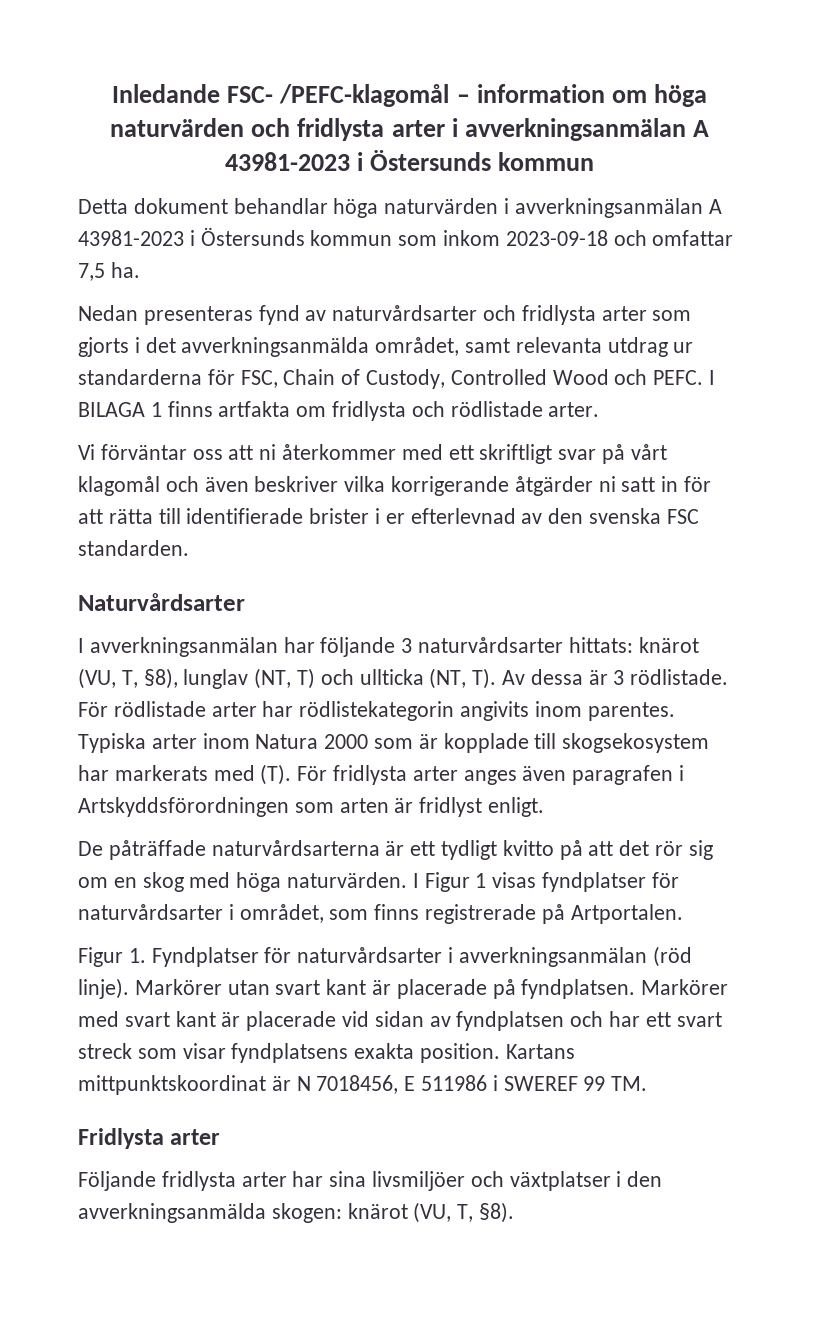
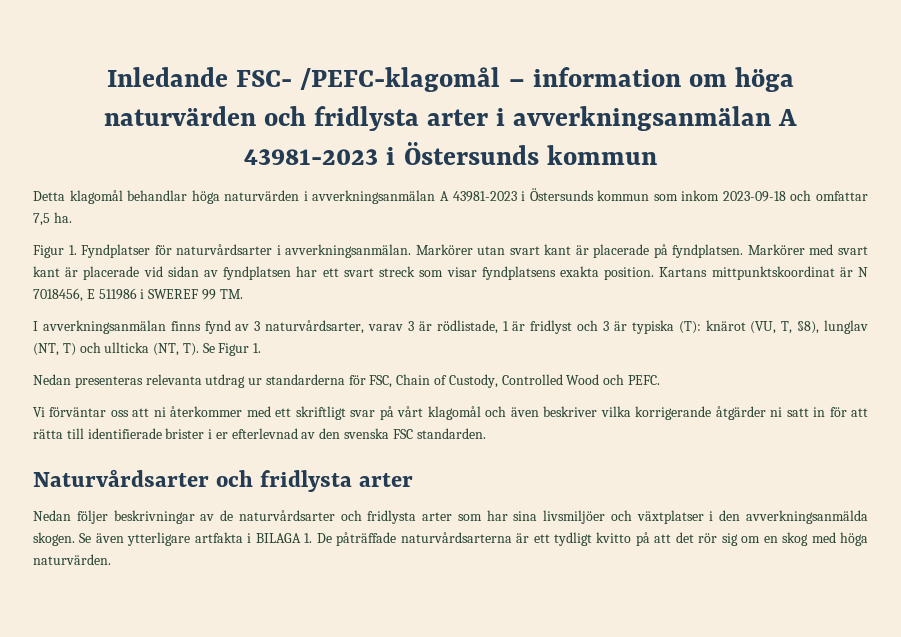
- Detta dokument behandlar höga naturvärden i avverkningsanmälan A 43981-2023 i Östersunds kommun som inkom 2023-09-18 och omfattar 7,5 ha.
+ Detta klagomål behandlar höga naturvärden i avverkningsanmälan A 43981-2023 i Östersunds kommun som inkom 2023-09-18 och omfattar 7,5 ha.
- Nedan presenteras fynd av naturvårdsarter och fridlysta arter som gjorts i det avverkningsanmälda området, samt relevanta utdrag ur standarderna för FSC, Chain of Custody, Controlled Wood och PEFC. I BILAGA 1 finns artfakta om fridlysta och rödlistade arter.
+ Figur 1. Fyndplatser för naturvårdsarter i avverkningsanmälan. Markörer utan svart kant är placerade på fyndplatsen. Markörer med svart kant är placerade vid sidan av fyndplatsen har ett svart streck som visar fyndplatsens exakta position. Kartans mittpunktskoordinat är N 7018456, E 511986 i SWEREF 99 TM.
+ I avverkningsanmälan finns fynd av 3 naturvårdsarter, varav 3 är rödlistade, 1 är fridlyst och 3 är typiska (T): knärot (VU, T, §8), lunglav (NT, T) och ullticka (NT, T). Se Figur 1.
+ Nedan presenteras relevanta utdrag ur standarderna för FSC, Chain of Custody, Controlled Wood och PEFC.
- Naturvårdsarter
- I avverkningsanmälan har följande 3 naturvårdsarter hittats: knärot (VU, T, §8), lunglav (NT, T) och ullticka (NT, T). Av dessa är 3 rödlistade. För rödlistade arter har rödlistekategorin angivits inom parentes. Typiska arter inom Natura 2000 som är kopplade till skogsekosystem har markerats med (T). För fridlysta arter anges även paragrafen i Artskyddsförordningen som arten är fridlyst enligt.
- De påträffade naturvårdsarterna är ett tydligt kvitto på att det rör sig om en skog med höga naturvärden. I Figur 1 visas fyndplatser för naturvårdsarter i området, som finns registrerade på Artportalen.
- Figur 1. Fyndplatser för naturvårdsarter i avverkningsanmälan (röd linje). Markörer utan svart kant är placerade på fyndplatsen. Markörer med svart kant är placerade vid sidan av fyndplatsen och har ett svart streck som visar fyndplatsens exakta position. Kartans mittpunktskoordinat är N 7018456, E 511986 i SWEREF 99 TM.
- Fridlysta arter
- Följande fridlysta arter har sina livsmiljöer och växtplatser i den avverkningsanmälda skogen: knärot (VU, T, §8).
+ Naturvårdsarter och fridlysta arter
+ Nedan följer beskrivningar av de naturvårdsarter och fridlysta arter som har sina livsmiljöer och växtplatser i den avverkningsanmälda skogen. Se även ytterligare artfakta i BILAGA 1. De påträffade naturvårdsarterna är ett tydligt kvitto på att det rör sig om en skog med höga naturvärden.

